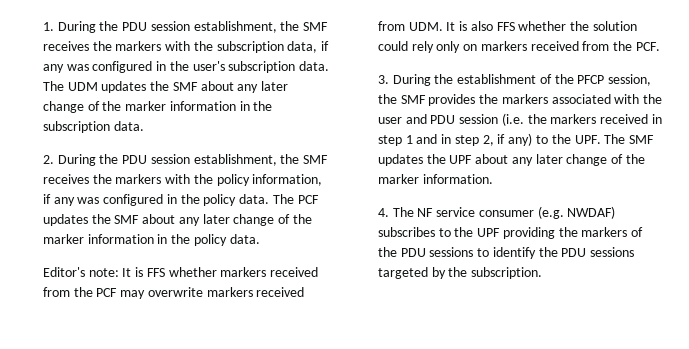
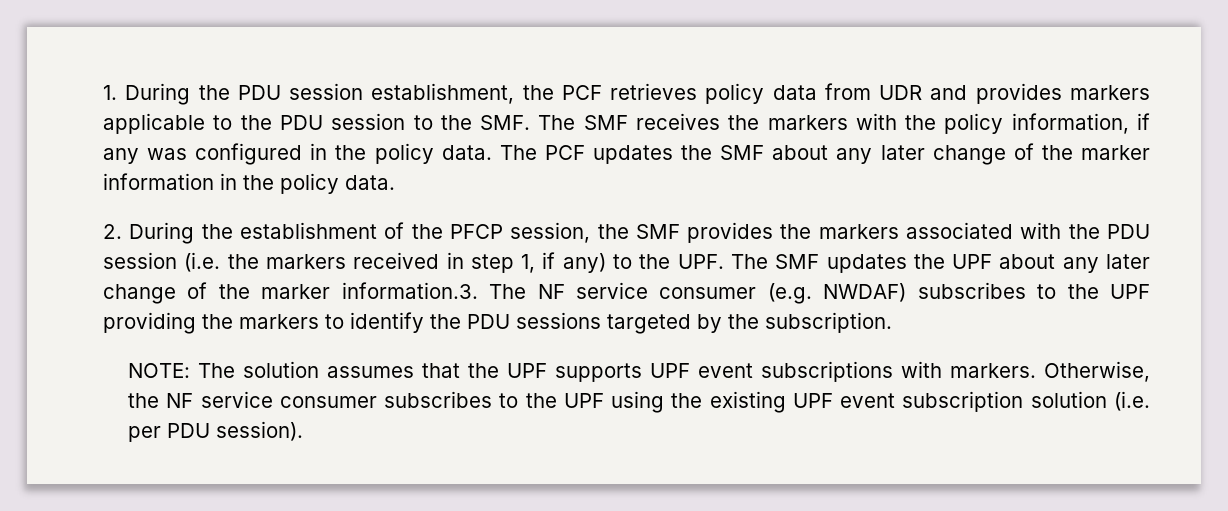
- 1. During the PDU session establishment, the SMF receives the markers with the subscription data, if any was configured in the user's subscription data. The UDM updates the SMF about any later change of the marker information in the subscription data.
- 2. During the PDU session establishment, the SMF receives the markers with the policy information, if any was configured in the policy data.
+ 1. During the PDU session establishment, the PCF retrieves policy data from UDR and provides markers applicable to the PDU session to the SMF. The SMF receives the markers with the policy information, if any was configured in the policy data.
- Editor's note: It is FFS whether markers received from the PCF may overwrite markers received from UDM. It is also FFS whether the solution could rely only on markers received from the PCF.
- 3. During the establishment of the PFCP session, the SMF provides the markers associated with the user and PDU session (i.e. the markers received in step 1 and in step 2, if any) to the UPF. The SMF updates the UPF about any later change of the marker information.
- 4. The NF service consumer (e.g. NWDAF) subscribes to the UPF providing the markers of the PDU sessions to identify the PDU sessions targeted by the subscription.
+ 2. During the establishment of the PFCP session, the SMF provides the markers associated with the PDU session (i.e. the markers received in step 1, if any) to the UPF. The SMF updates the UPF about any later change of the marker information.3. The NF service consumer (e.g. NWDAF) subscribes to the UPF providing the markers to identify the PDU sessions targeted by the subscription.
+ NOTE: The solution assumes that the UPF supports UPF event subscriptions with markers. Otherwise, the NF service consumer subscribes to the UPF using the existing UPF event subscription solution (i.e. per PDU session).

